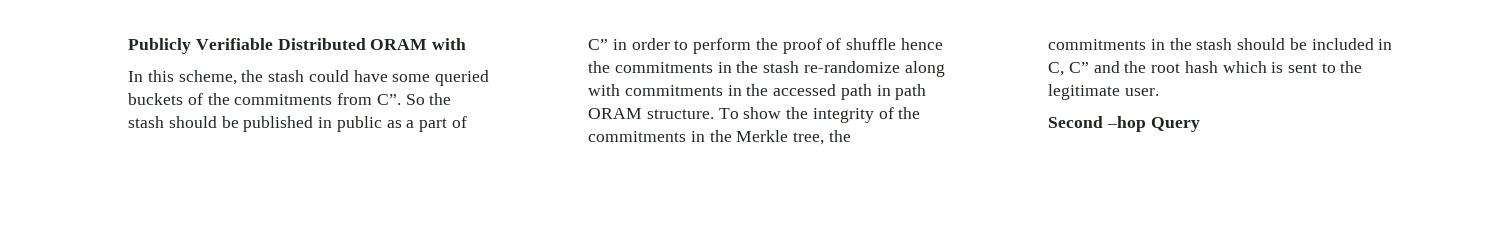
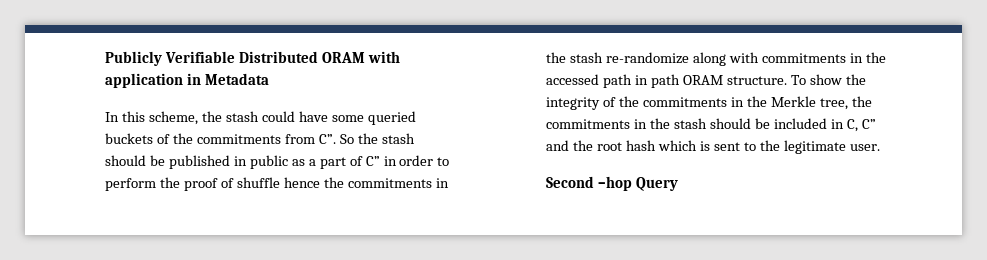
- Publicly Verifiable Distributed ORAM with
+ Publicly Verifiable Distributed ORAM with application in Metadata

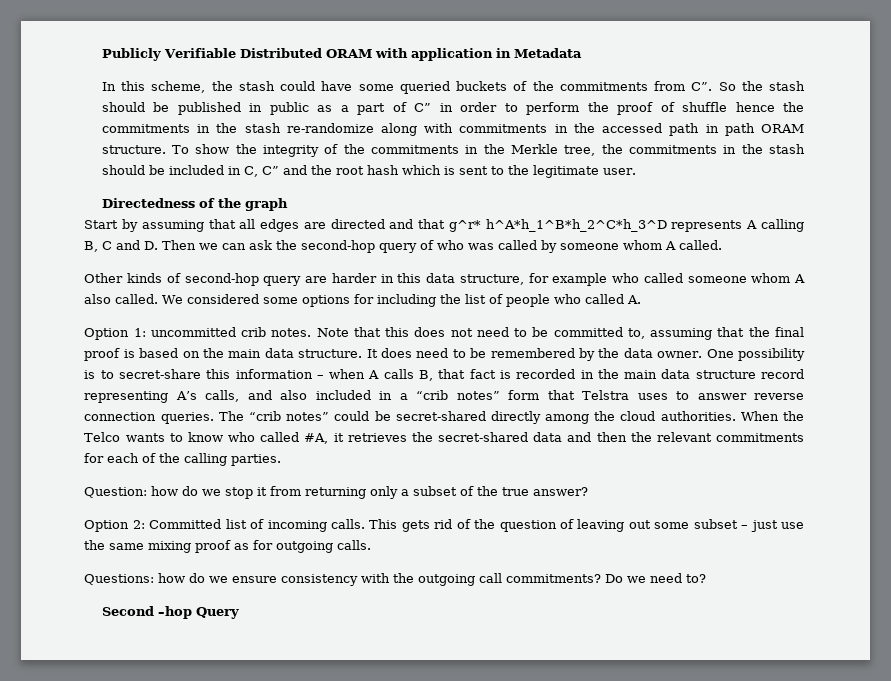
+ Directedness of the graph
+ Start by assuming that all edges are directed and that g^r* h^A*h_1^B*h_2^C*h_3^D represents A calling B, C and D. Then we can ask the second-hop query of who was called by someone whom A called.
+ Other kinds of second-hop query are harder in this data structure, for example who called someone whom A also called. We considered some options for including the list of people who called A.
+ Option 1: uncommitted crib notes. Note that this does not need to be committed to, assuming that the final proof is based on the main data structure. It does need to be remembered by the data owner. One possibility is to secret-share this information – when A calls B, that fact is recorded in the main data structure record representing A’s calls, and also included in a “crib notes” form that Telstra uses to answer reverse connection queries. The “crib notes” could be secret-shared directly among the cloud authorities. When the Telco wants to know who called #A, it retrieves the secret-shared data and then the relevant commitments for each of the calling parties.
+ Question: how do we stop it from returning only a subset of the true answer?
+ Option 2: Committed list of incoming calls. This gets rid of the question of leaving out some subset – just use the same mixing proof as for outgoing calls.
+ Questions: how do we ensure consistency with the outgoing call commitments? Do we need to?

